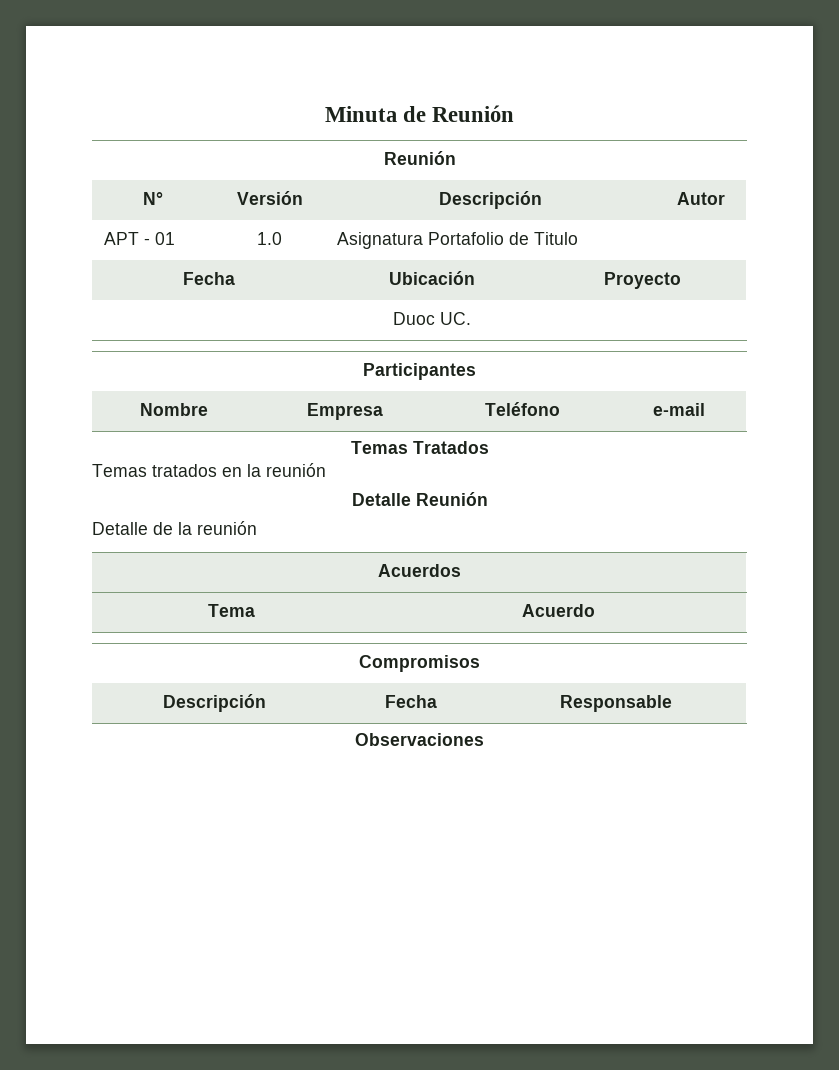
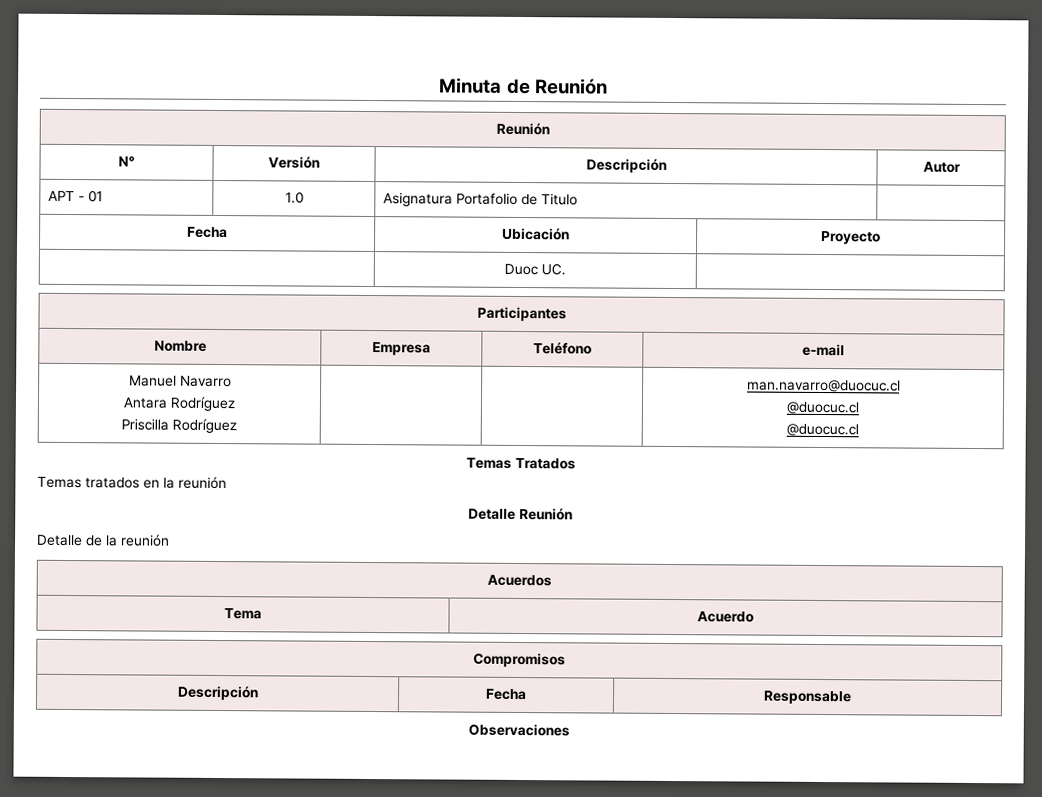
+ Manuel Navarro
+ Antara Rodríguez
+ Priscilla Rodríguez | | | man.navarro@duocuc.cl
+ @duocuc.cl
+ @duocuc.cl

